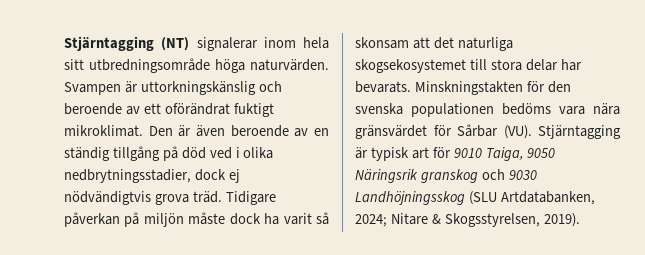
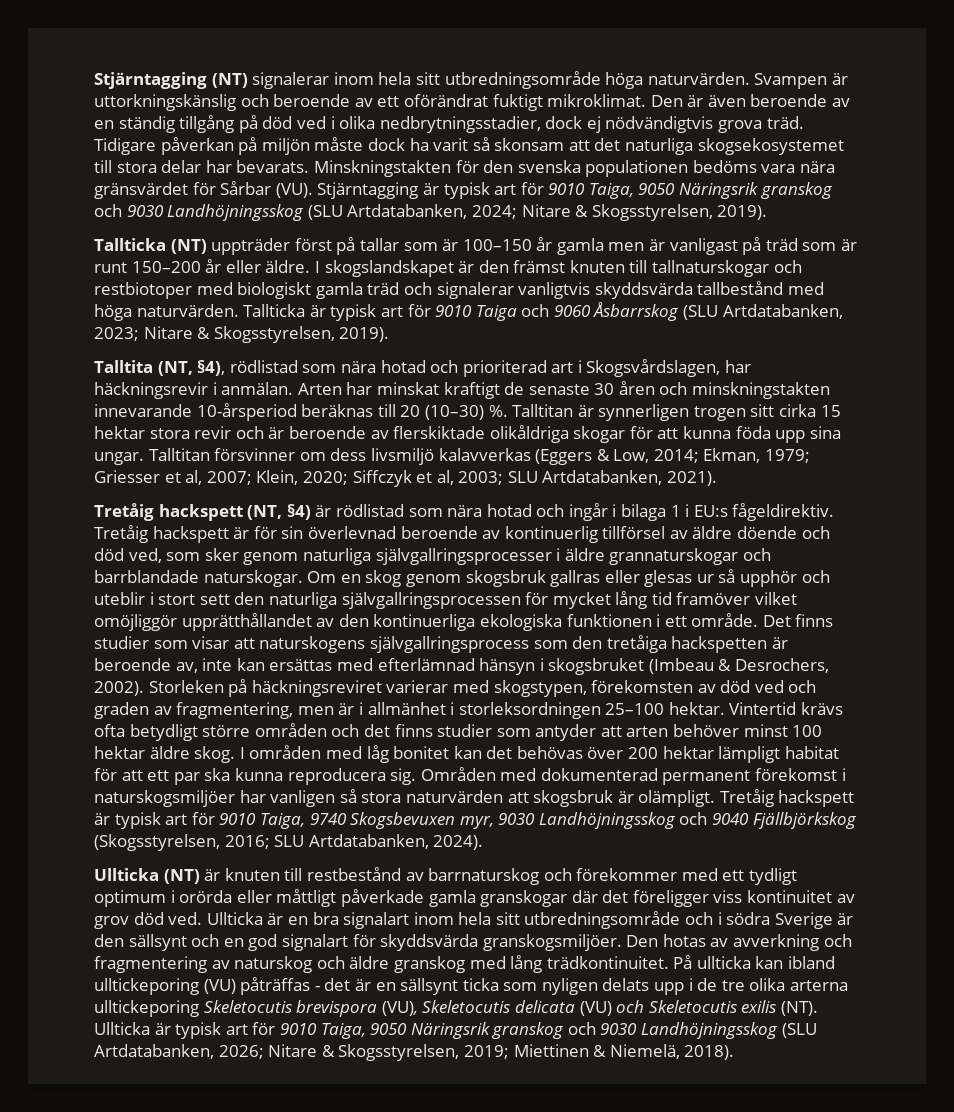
+ Tallticka (NT) uppträder först på tallar som är 100–150 år gamla men är vanligast på träd som är runt 150–200 år eller äldre. I skogslandskapet är den främst knuten till tallnaturskogar och restbiotoper med biologiskt gamla träd och signalerar vanligtvis skyddsvärda tallbestånd med höga naturvärden. Tallticka är typisk art för 9010 Taiga och 9060 Åsbarrskog (SLU Artdatabanken, 2023; Nitare & Skogsstyrelsen, 2019).
+ Talltita (NT, §4), rödlistad som nära hotad och prioriterad art i Skogsvårdslagen, har häckningsrevir i anmälan. Arten har minskat kraftigt de senaste 30 åren och minskningstakten innevarande 10-årsperiod beräknas till 20 (10–30) %. Talltitan är synnerligen trogen sitt cirka 15 hektar stora revir och är beroende av flerskiktade olikåldriga skogar för att kunna föda upp sina ungar. Talltitan försvinner om dess livsmiljö kalavverkas (Eggers & Low, 2014; Ekman, 1979; Griesser et al, 2007; Klein, 2020; Siffczyk et al, 2003; SLU Artdatabanken, 2021).
+ Tretåig hackspett (NT, §4) är rödlistad som nära hotad och ingår i bilaga 1 i EU:s fågeldirektiv. Tretåig hackspett är för sin överlevnad beroende av kontinuerlig tillförsel av äldre döende och död ved, som sker genom naturliga självgallringsprocesser i äldre grannaturskogar och barrblandade naturskogar. Om en skog genom skogsbruk gallras eller glesas ur så upphör och uteblir i stort sett den naturliga självgallringsprocessen för mycket lång tid framöver vilket omöjliggör upprätthållandet av den kontinuerliga ekologiska funktionen i ett område. Det finns studier som visar att naturskogens självgallringsprocess som den tretåiga hackspetten är beroende av, inte kan ersättas med efterlämnad hänsyn i skogsbruket (Imbeau & Desrochers, 2002). Storleken på häckningsreviret varierar med skogstypen, förekomsten av död ved och graden av fragmentering, men är i allmänhet i storleksordningen 25–100 hektar. Vintertid krävs ofta betydligt större områden och det finns studier som antyder att arten behöver minst 100 hektar äldre skog. I områden med låg bonitet kan det behövas över 200 hektar lämpligt habitat för att ett par ska kunna reproducera sig. Områden med dokumenterad permanent förekomst i naturskogsmiljöer har vanligen så stora naturvärden att skogsbruk är olämpligt. Tretåig hackspett är typisk art för 9010 Taiga, 9740 Skogsbevuxen myr, 9030 Landhöjningsskog och 9040 Fjällbjörkskog (Skogsstyrelsen, 2016; SLU Artdatabanken, 2024).
+ Ullticka (NT) är knuten till restbestånd av barrnaturskog och förekommer med ett tydligt optimum i orörda eller måttligt påverkade gamla granskogar där det föreligger viss kontinuitet av grov död ved. Ullticka är en bra signalart inom hela sitt utbredningsområde och i södra Sverige är den sällsynt och en god signalart för skyddsvärda granskogsmiljöer. Den hotas av avverkning och fragmentering av naturskog och äldre granskog med lång trädkontinuitet. På ullticka kan ibland ulltickeporing (VU) påträffas - det är en sällsynt ticka som nyligen delats upp i de tre olika arterna ulltickeporing Skeletocutis brevispora (VU), Skeletocutis delicata (VU) och Skeletocutis exilis (NT). Ullticka är typisk art för 9010 Taiga, 9050 Näringsrik granskog och 9030 Landhöjningsskog (SLU Artdatabanken, 2026; Nitare & Skogsstyrelsen, 2019; Miettinen & Niemelä, 2018).

